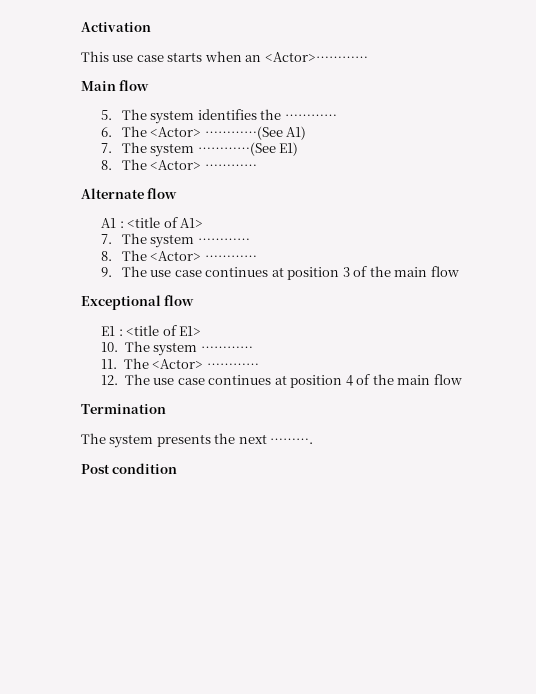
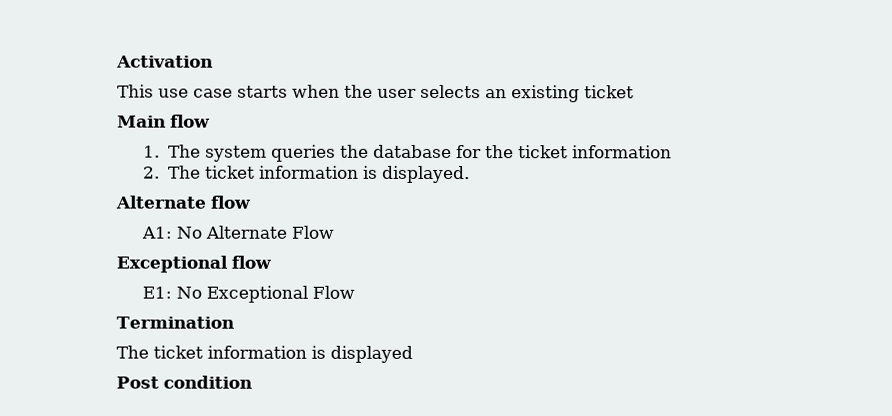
- This use case starts when an <Actor>…………
+ This use case starts when the user selects an existing ticket
- 5. The system identifies the …………
- 6. The <Actor> …………(See A1)
- 7. The system …………(See E1)
- 8. The <Actor> …………
+ 1. The system queries the database for the ticket information
+ 2. The ticket information is displayed.
  Alternate flow
- A1 : <title of A1>
- 7. The system …………
- 8. The <Actor> …………
- 9. The use case continues at position 3 of the main flow
+ A1: No Alternate Flow
  Exceptional flow
- E1 : <title of E1>
- 10. The system …………
- 11. The <Actor> …………
- 12. The use case continues at position 4 of the main flow
+ E1: No Exceptional Flow
  Termination
- The system presents the next ……….
+ The ticket information is displayed

